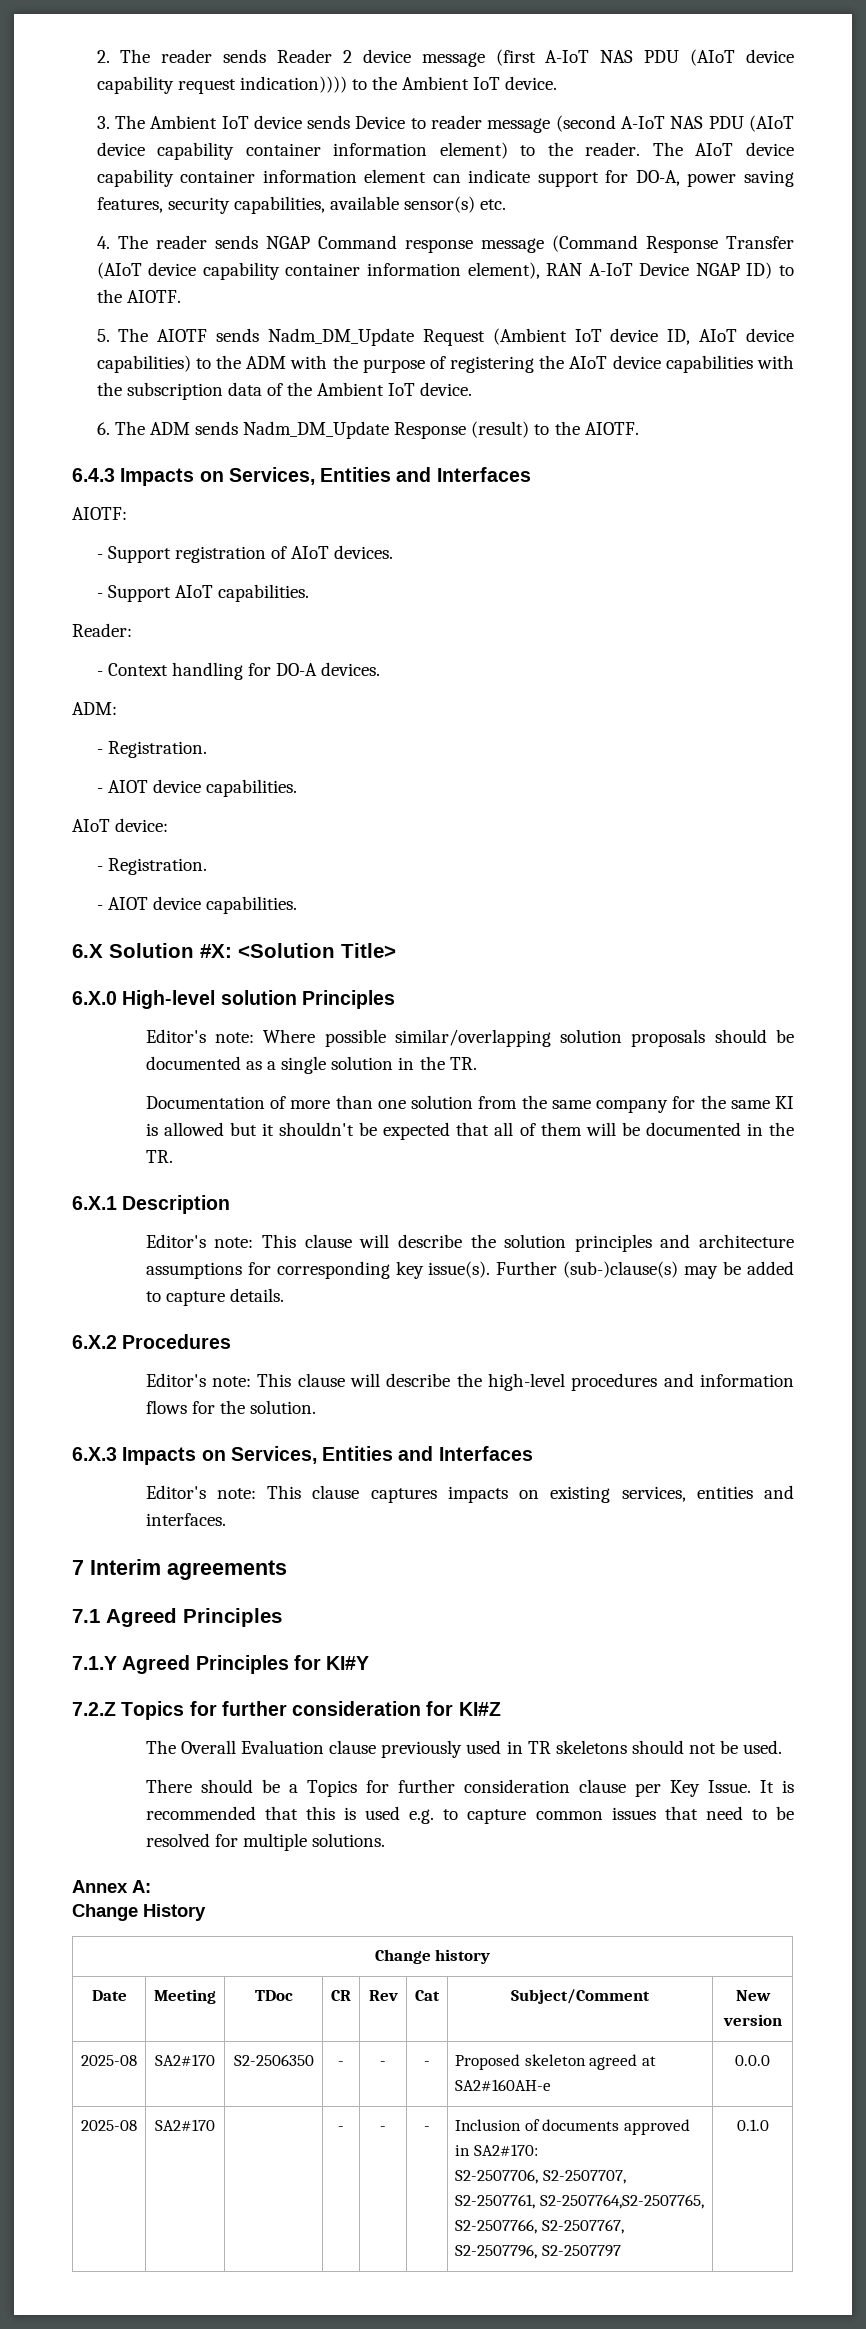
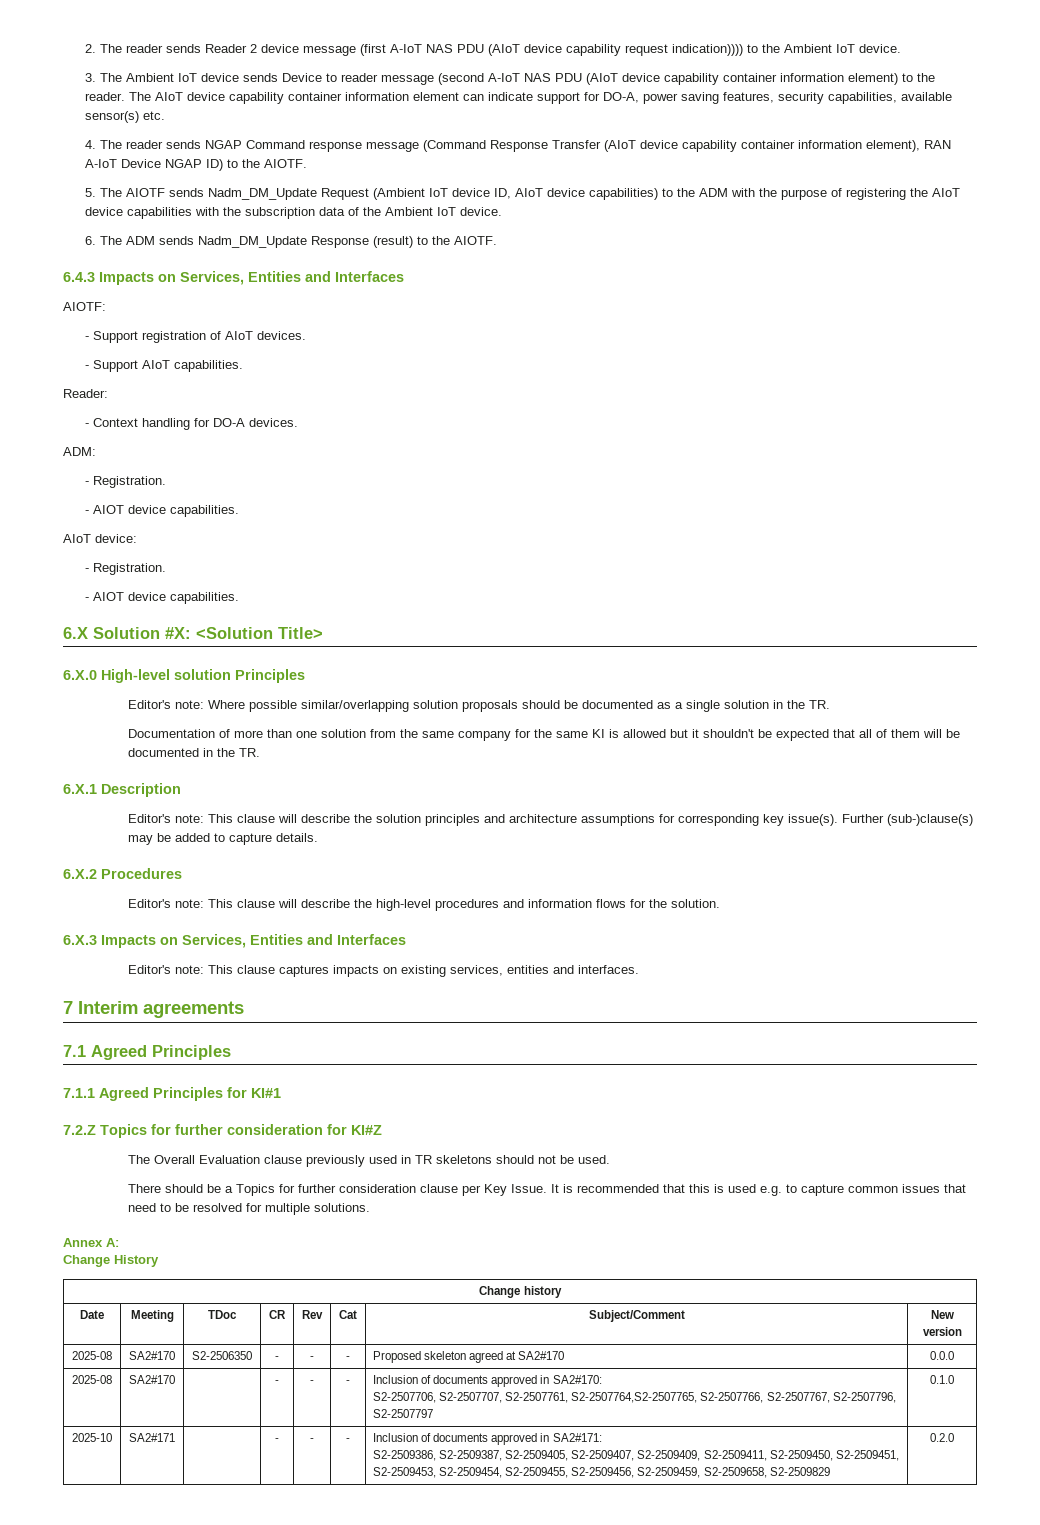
- 7.1.Y Agreed Principles for KI#Y
+ 7.1.1 Agreed Principles for KI#1
- 2025-08 | SA2#170 | S2-2506350 | - | - | - | Proposed skeleton agreed at SA2#160AH-e | 0.0.0
+ 2025-08 | SA2#170 | S2-2506350 | - | - | - | Proposed skeleton agreed at SA2#170 | 0.0.0
+ 2025-10 | SA2#171 | | - | - | - | Inclusion of documents approved in SA2#171:
+ S2-2509386, S2-2509387, S2-2509405, S2-2509407, S2-2509409, S2-2509411, S2-2509450, S2-2509451, S2-2509453, S2-2509454, S2-2509455, S2-2509456, S2-2509459, S2-2509658, S2-2509829 | 0.2.0

